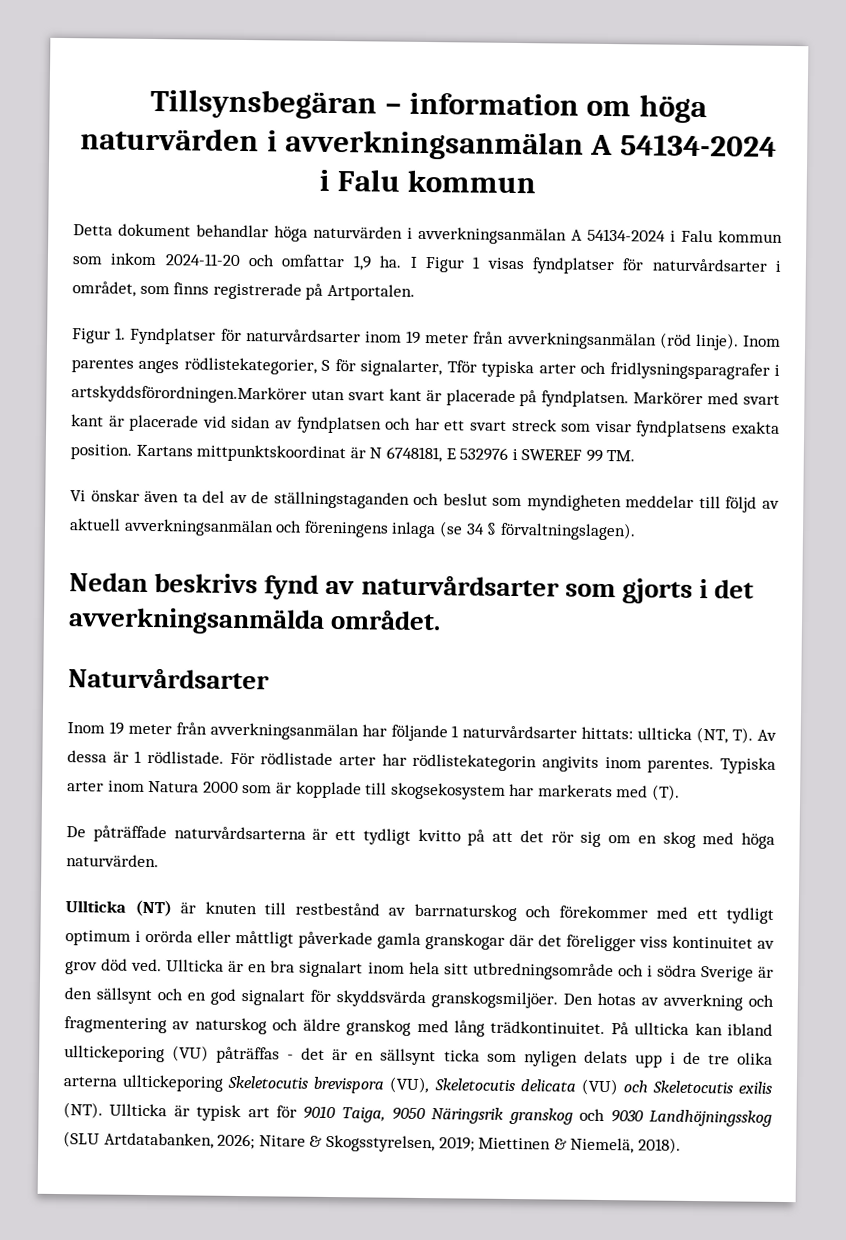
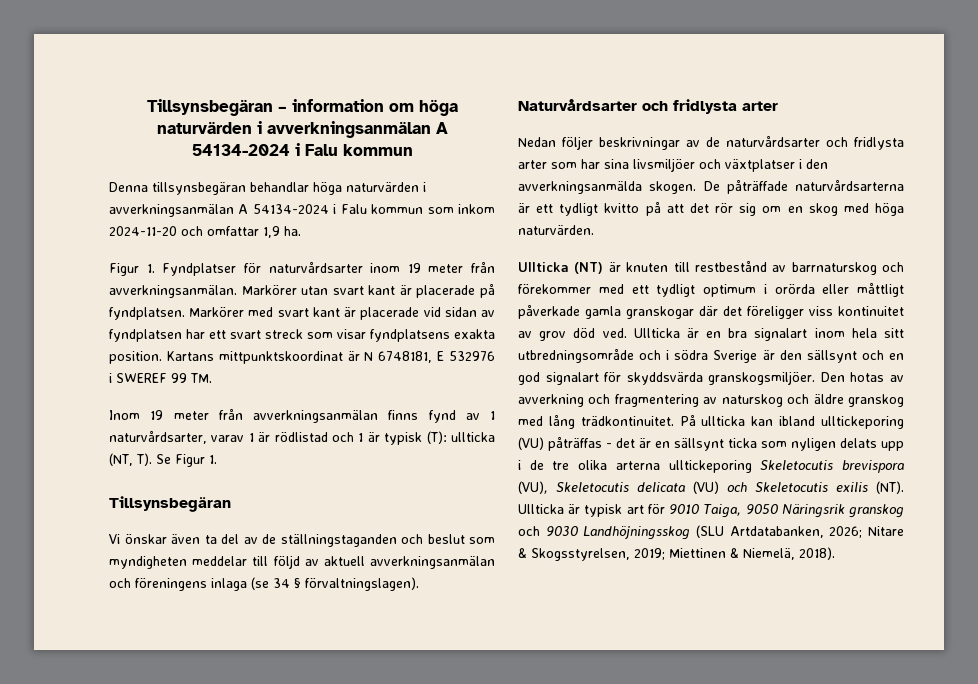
- Detta dokument behandlar höga naturvärden i avverkningsanmälan A 54134-2024 i Falu kommun som inkom 2024-11-20 och omfattar 1,9 ha. I Figur 1 visas fyndplatser för naturvårdsarter i området, som finns registrerade på Artportalen.
+ Denna tillsynsbegäran behandlar höga naturvärden i avverkningsanmälan A 54134-2024 i Falu kommun som inkom 2024-11-20 och omfattar 1,9 ha.
- Figur 1. Fyndplatser för naturvårdsarter inom 19 meter från avverkningsanmälan (röd linje). Inom parentes anges rödlistekategorier, S för signalarter, Tför typiska arter och fridlysningsparagrafer i artskyddsförordningen.Markörer utan svart kant är placerade på fyndplatsen.
+ Figur 1. Fyndplatser för naturvårdsarter inom 19 meter från avverkningsanmälan. Markörer utan svart kant är placerade på fyndplatsen.
- Markörer med svart kant är placerade vid sidan av fyndplatsen och har ett svart streck som visar fyndplatsens exakta position.
+ Markörer med svart kant är placerade vid sidan av fyndplatsen har ett svart streck som visar fyndplatsens exakta position.
+ Inom 19 meter från avverkningsanmälan finns fynd av 1 naturvårdsarter, varav 1 är rödlistad och 1 är typisk (T): ullticka (NT, T). Se Figur 1.
+ Tillsynsbegäran
- Nedan beskrivs fynd av naturvårdsarter som gjorts i det avverkningsanmälda området.
- Naturvårdsarter
- Inom 19 meter från avverkningsanmälan har följande 1 naturvårdsarter hittats: ullticka (NT, T). Av dessa är 1 rödlistade. För rödlistade arter har rödlistekategorin angivits inom parentes. Typiska arter inom Natura 2000 som är kopplade till skogsekosystem har markerats med (T).
- De påträffade naturvårdsarterna är ett tydligt kvitto på att det rör sig om en skog med höga naturvärden.
+ Naturvårdsarter och fridlysta arter
+ Nedan följer beskrivningar av de naturvårdsarter och fridlysta arter som har sina livsmiljöer och växtplatser i den avverkningsanmälda skogen. De påträffade naturvårdsarterna är ett tydligt kvitto på att det rör sig om en skog med höga naturvärden.

